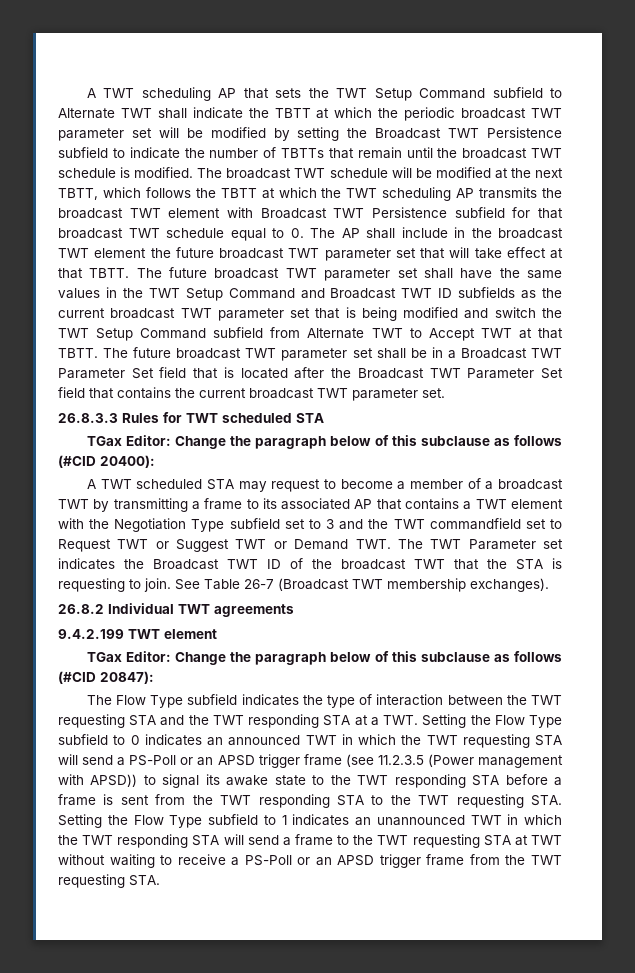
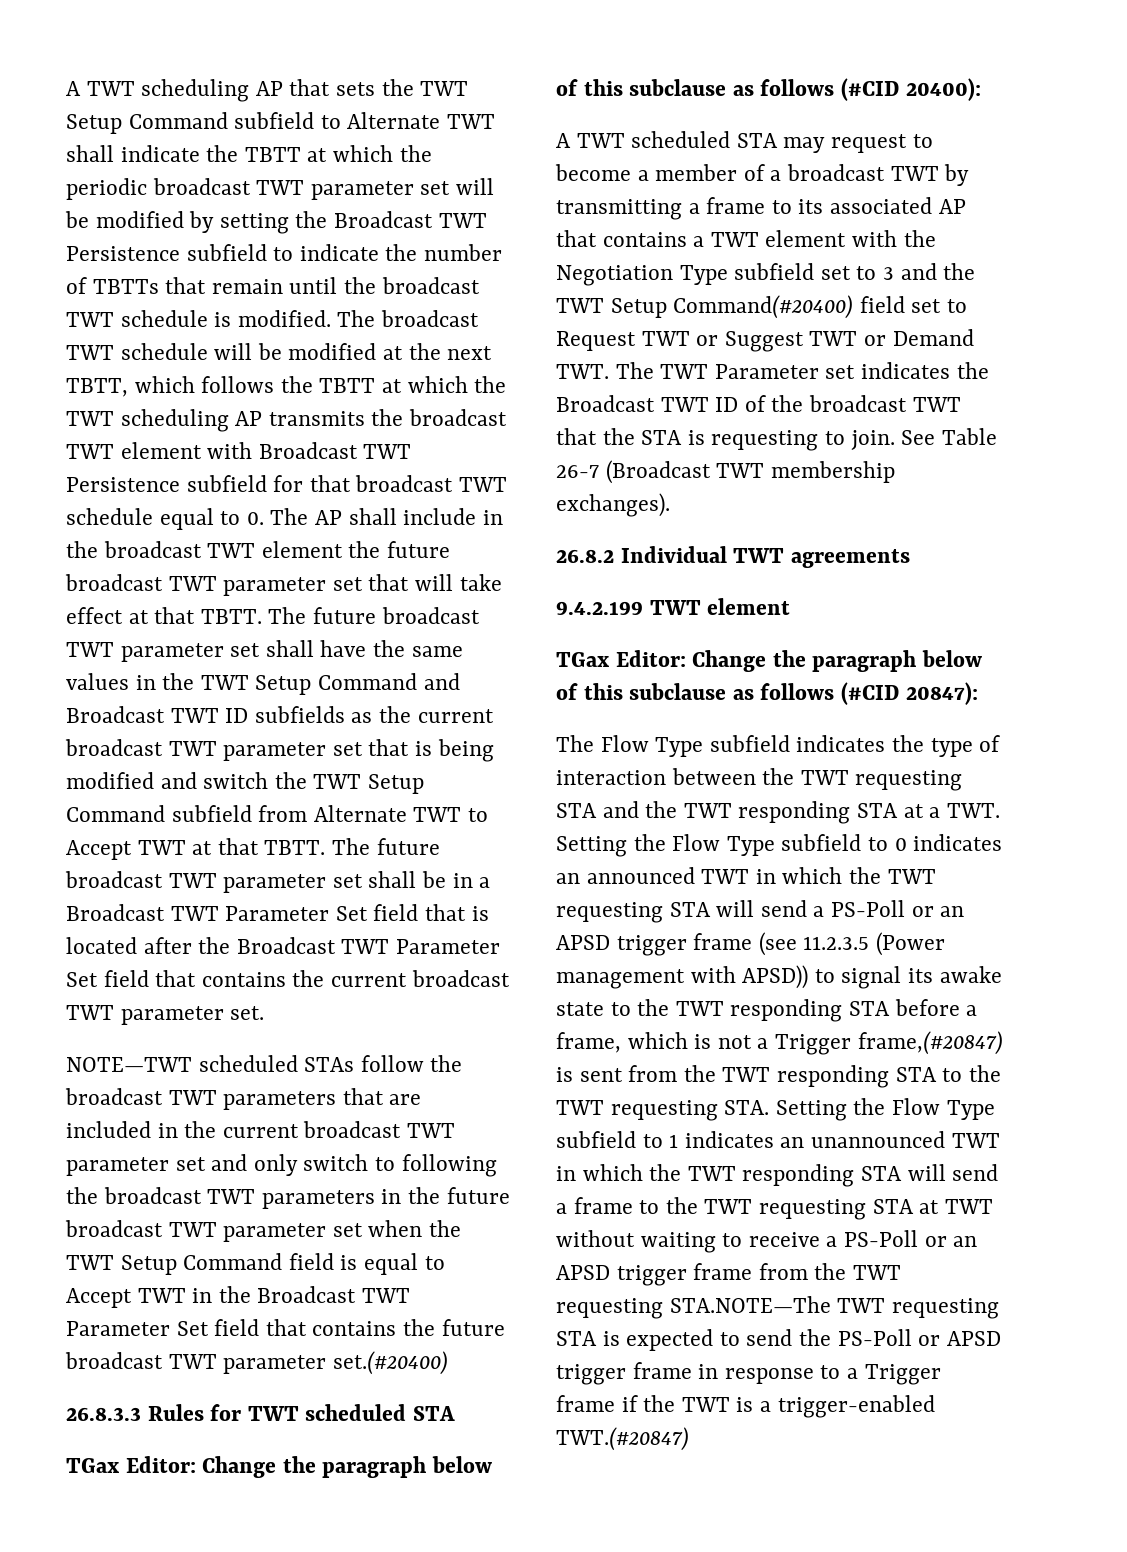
+ NOTE—TWT scheduled STAs follow the broadcast TWT parameters that are included in the current broadcast TWT parameter set and only switch to following the broadcast TWT parameters in the future broadcast TWT parameter set when the TWT Setup Command field is equal to Accept TWT in the Broadcast TWT Parameter Set field that contains the future broadcast TWT parameter set.(#20400)
- A TWT scheduled STA may request to become a member of a broadcast TWT by transmitting a frame to its associated AP that contains a TWT element with the Negotiation Type subfield set to 3 and the TWT commandfield set to Request TWT or Suggest TWT or Demand TWT. The TWT Parameter set indicates the Broadcast TWT ID of the broadcast TWT that the STA is requesting to join.
+ A TWT scheduled STA may request to become a member of a broadcast TWT by transmitting a frame to its associated AP that contains a TWT element with the Negotiation Type subfield set to 3 and the TWT Setup Command(#20400) field set to Request TWT or Suggest TWT or Demand TWT. The TWT Parameter set indicates the Broadcast TWT ID of the broadcast TWT that the STA is requesting to join.
- The Flow Type subfield indicates the type of interaction between the TWT requesting STA and the TWT responding STA at a TWT. Setting the Flow Type subfield to 0 indicates an announced TWT in which the TWT requesting STA will send a PS-Poll or an APSD trigger frame (see 11.2.3.5 (Power management with APSD)) to signal its awake state to the TWT responding STA before a frame is sent from the TWT responding STA to the TWT requesting STA. Setting the Flow Type subfield to 1 indicates an unannounced TWT in which the TWT responding STA will send a frame to the TWT requesting STA at TWT without waiting to receive a PS-Poll or an APSD trigger frame from the TWT requesting STA.
+ The Flow Type subfield indicates the type of interaction between the TWT requesting STA and the TWT responding STA at a TWT. Setting the Flow Type subfield to 0 indicates an announced TWT in which the TWT requesting STA will send a PS-Poll or an APSD trigger frame (see 11.2.3.5 (Power management with APSD)) to signal its awake state to the TWT responding STA before a frame, which is not a Trigger frame,(#20847) is sent from the TWT responding STA to the TWT requesting STA. Setting the Flow Type subfield to 1 indicates an unannounced TWT in which the TWT responding STA will send a frame to the TWT requesting STA at TWT without waiting to receive a PS-Poll or an APSD trigger frame from the TWT requesting STA.NOTE—The TWT requesting STA is expected to send the PS-Poll or APSD trigger frame in response to a Trigger frame if the TWT is a trigger-enabled TWT.(#20847)

